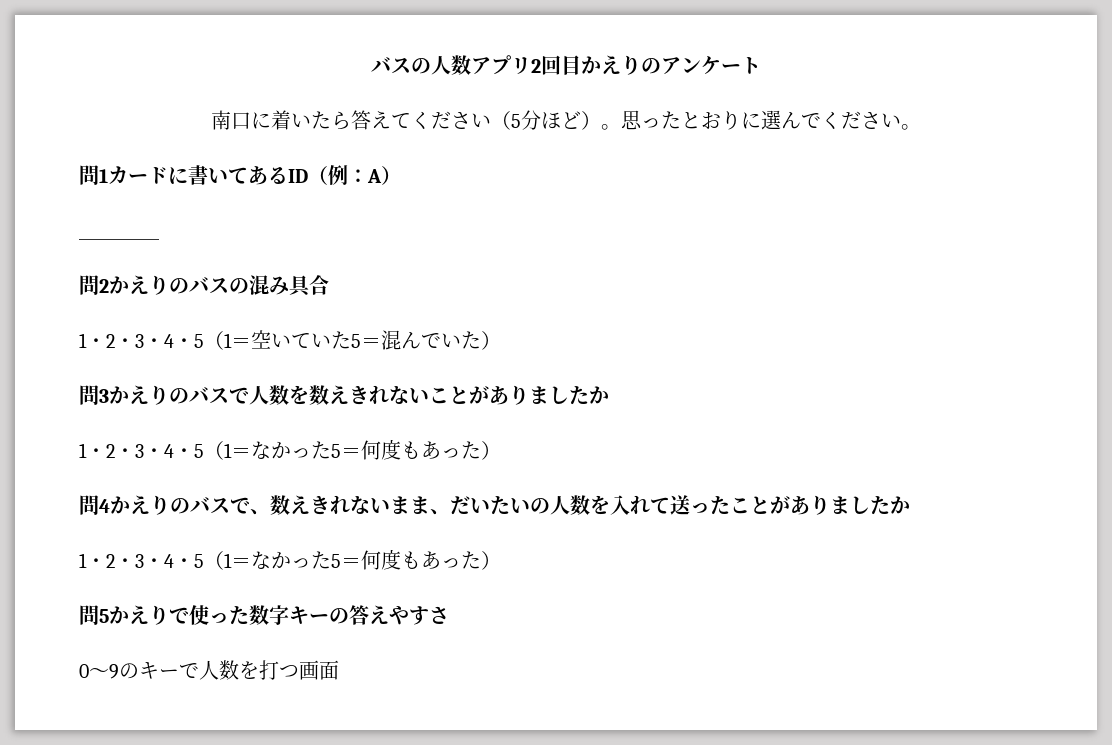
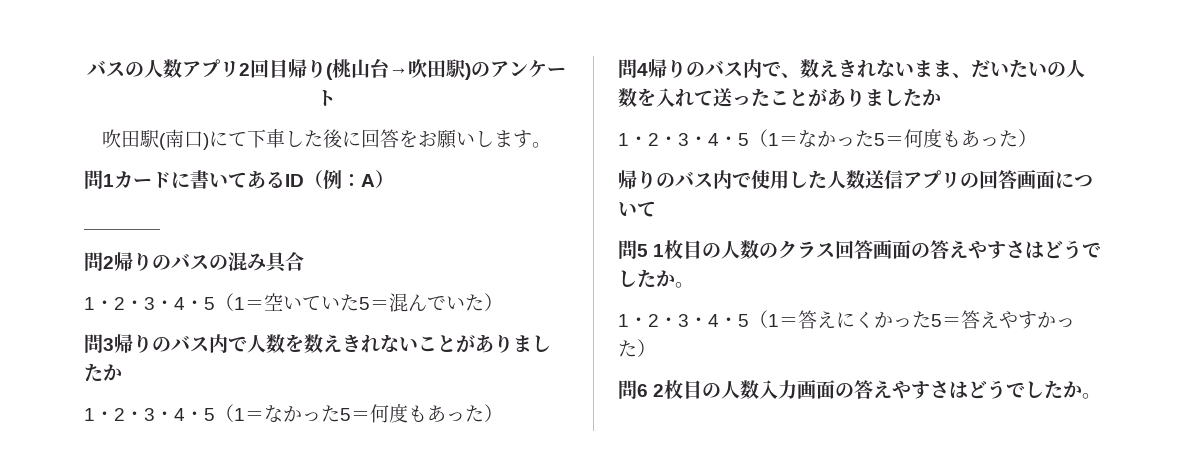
- バスの人数アプリ2回目かえりのアンケート
- 南口に着いたら答えてください（5分ほど）。思ったとおりに選んでください。
+ バスの人数アプリ2回目帰り(桃山台→吹田駅)のアンケート
+ 吹田駅(南口)にて下車した後に回答をお願いします。
- 問2かえりのバスの混み具合
+ 問2帰りのバスの混み具合
- 問3かえりのバスで人数を数えきれないことがありましたか
+ 問3帰りのバス内で人数を数えきれないことがありましたか
- 問4かえりのバスで、数えきれないまま、だいたいの人数を入れて送ったことがありましたか
+ 問4帰りのバス内で、数えきれないまま、だいたいの人数を入れて送ったことがありましたか
- 問5かえりで使った数字キーの答えやすさ
- 0〜9のキーで人数を打つ画面
+ 帰りのバス内で使用した人数送信アプリの回答画面について
+ 問5 1枚目の人数のクラス回答画面の答えやすさはどうでしたか。
+ 1・2・3・4・5（1＝答えにくかった5＝答えやすかった）
+ 問6 2枚目の人数入力画面の答えやすさはどうでしたか。

